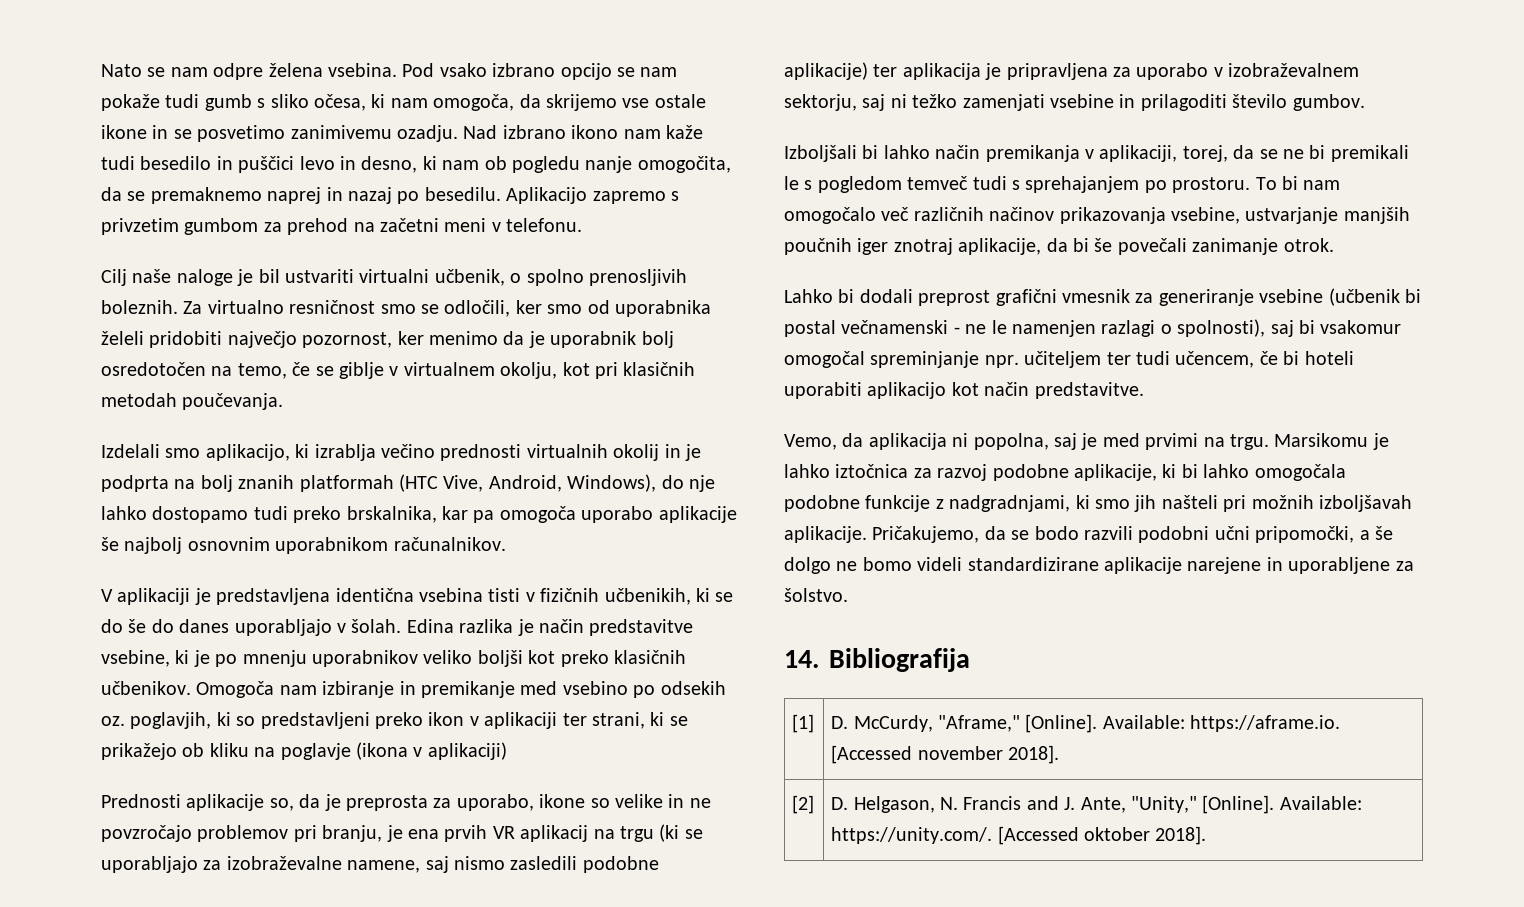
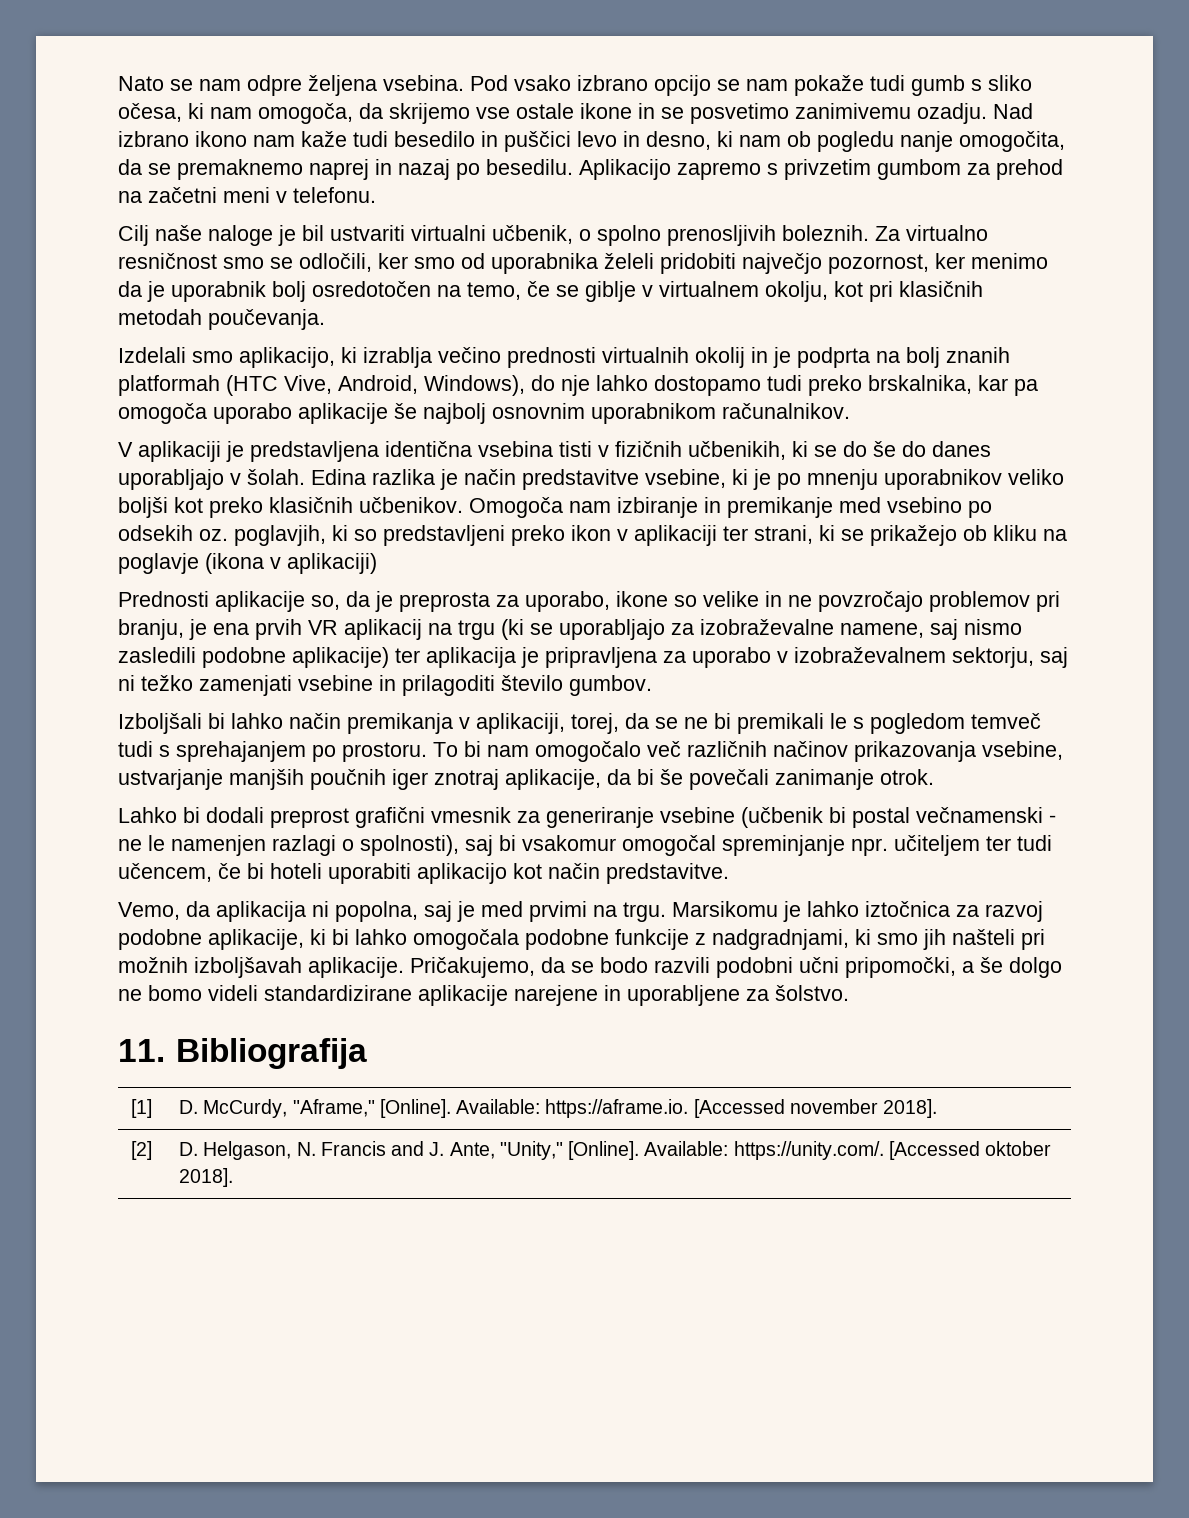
- Nato se nam odpre želena vsebina.
+ Nato se nam odpre željena vsebina.
- 14. Bibliografija
+ 11. Bibliografija

